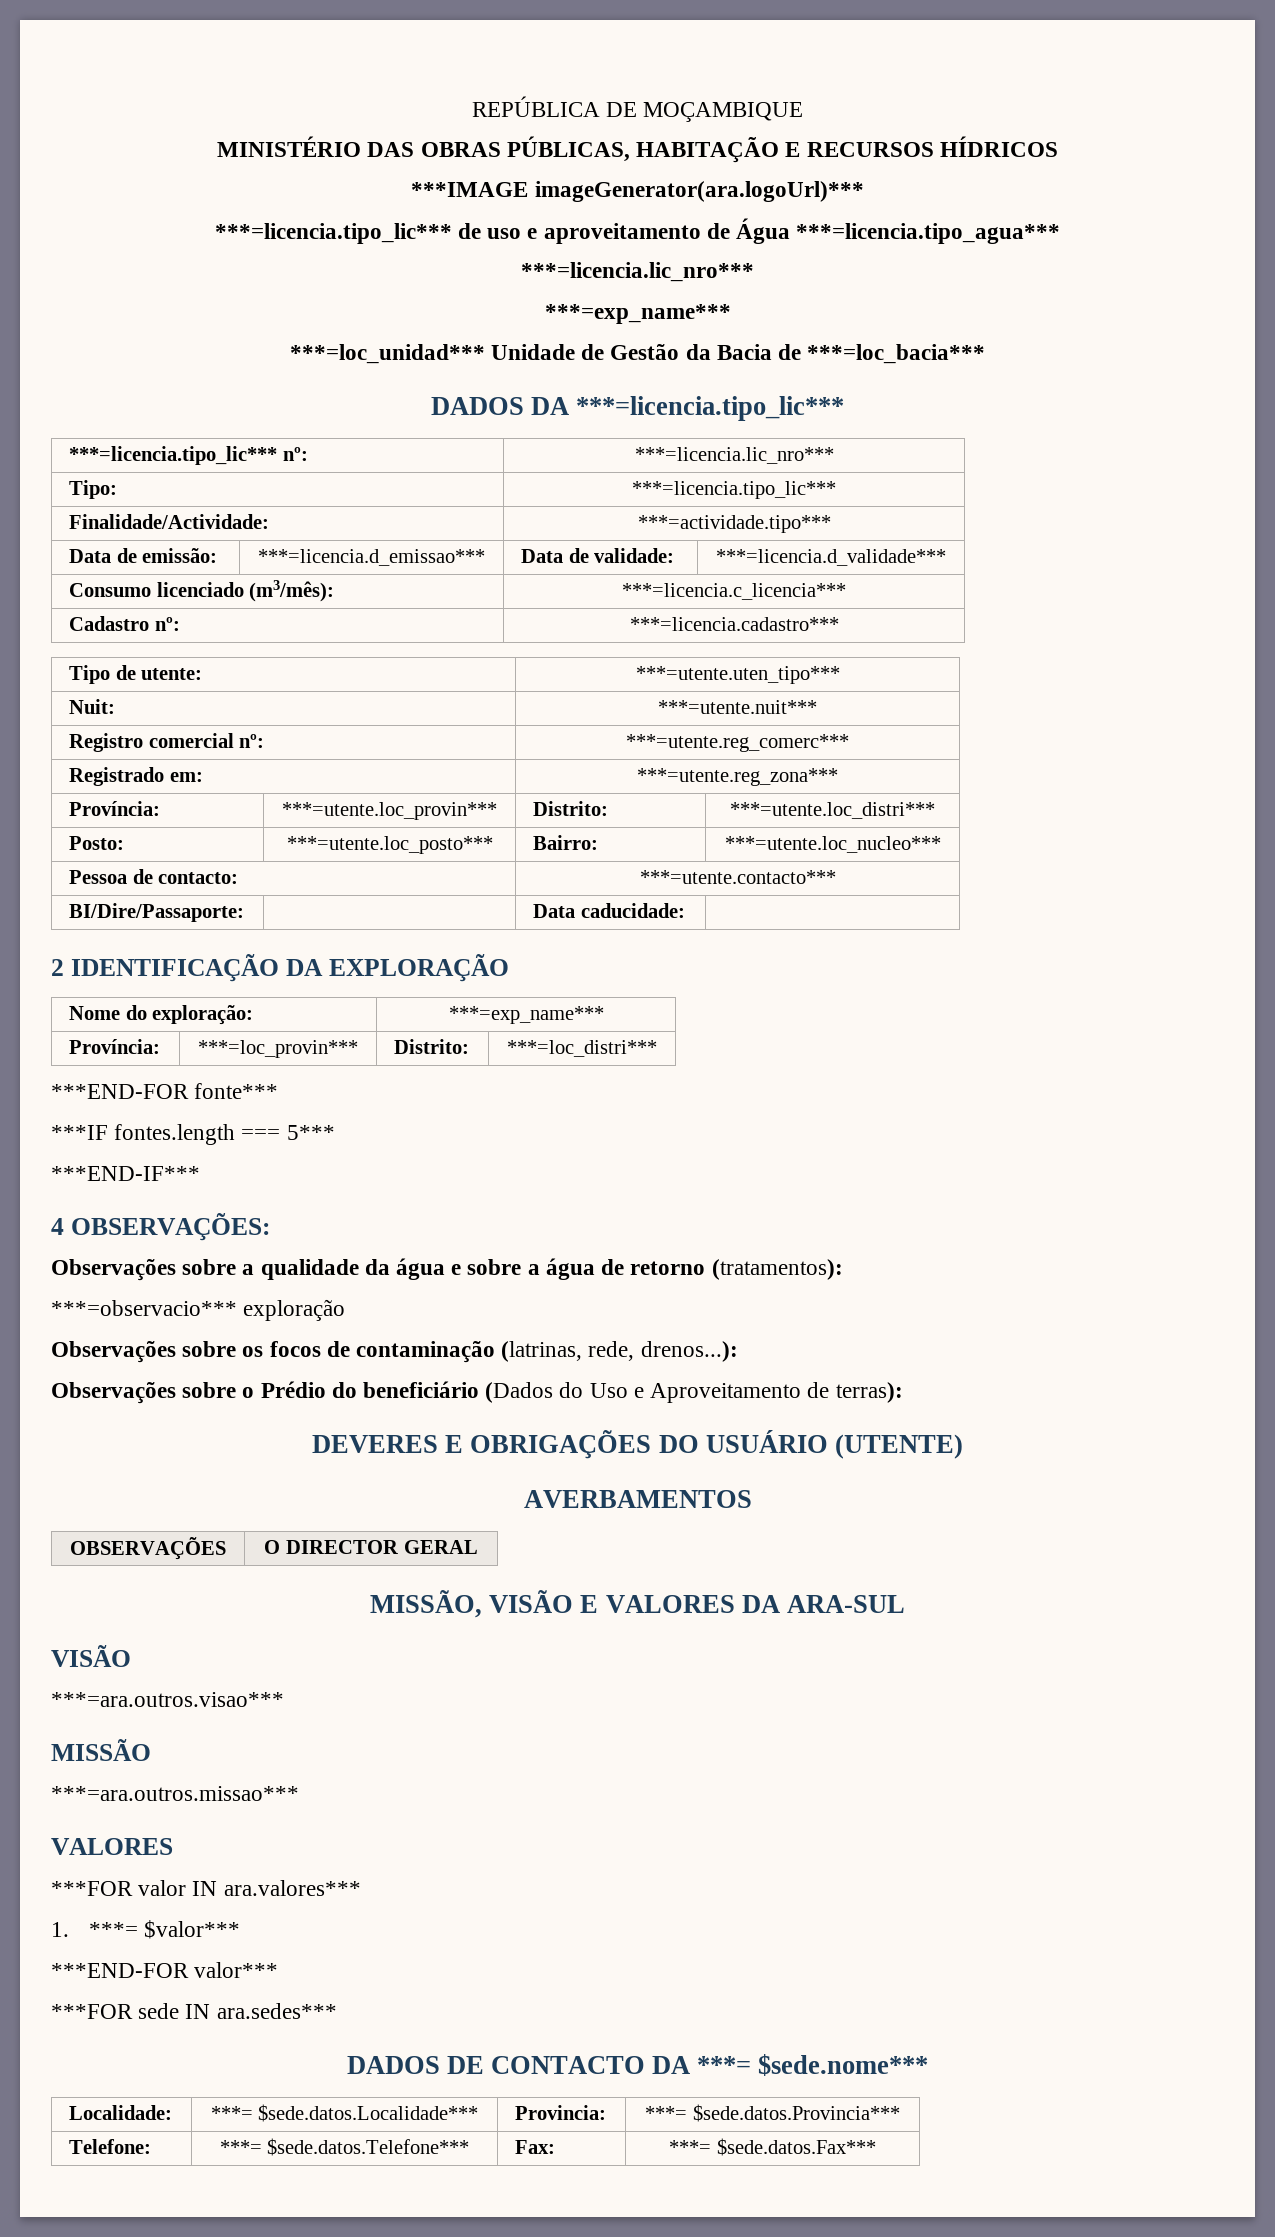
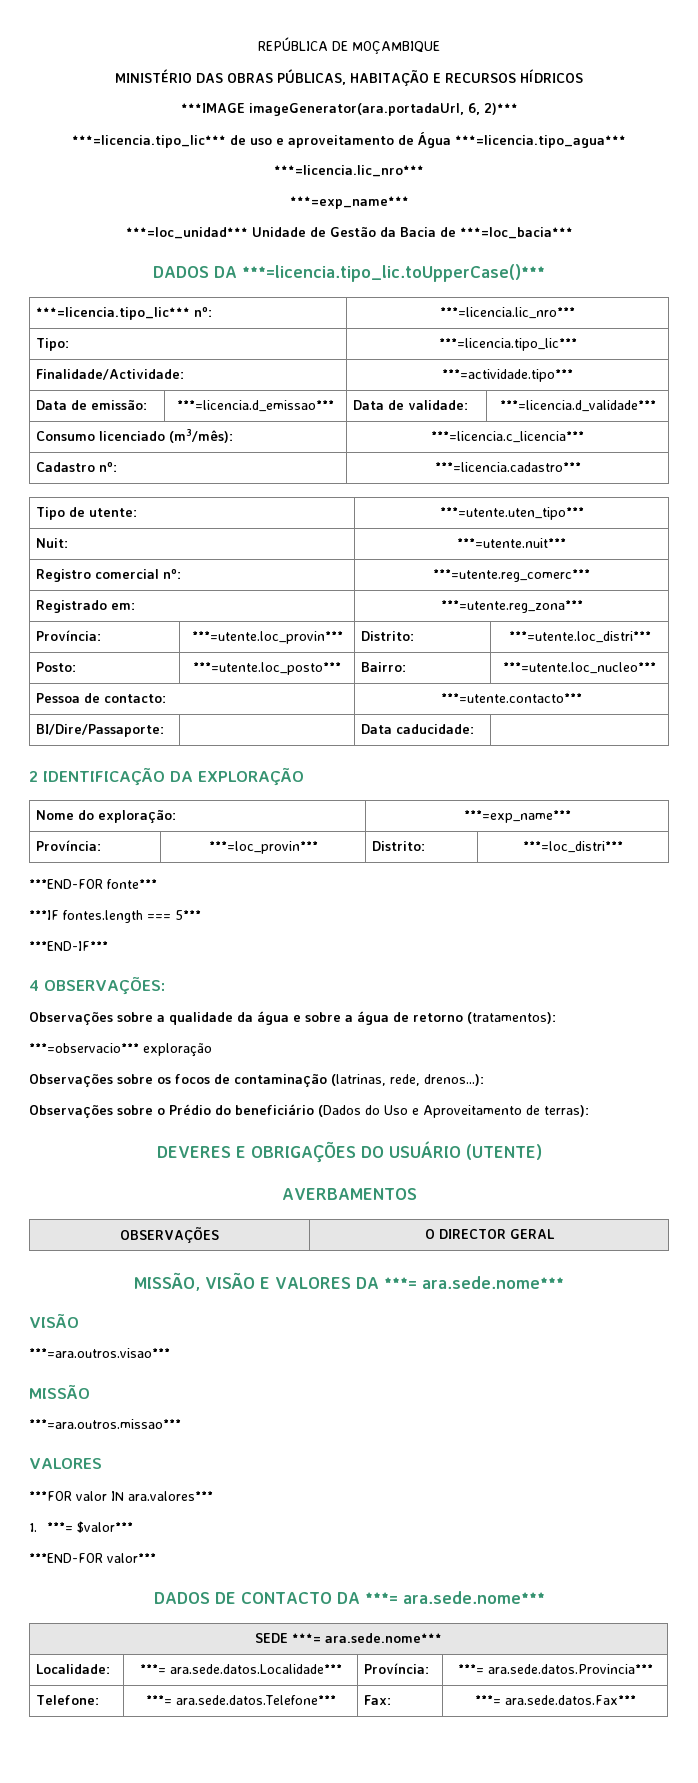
- ***IMAGE imageGenerator(ara.logoUrl)***
+ ***IMAGE imageGenerator(ara.portadaUrl, 6, 2)***
- DADOS DA ***=licencia.tipo_lic***
+ DADOS DA ***=licencia.tipo_lic.toUpperCase()***
- MISSÃO, VISÃO E VALORES DA ARA-SUL
+ MISSÃO, VISÃO E VALORES DA ***= ara.sede.nome***
- ***FOR sede IN ara.sedes***
- DADOS DE CONTACTO DA ***= $sede.nome***
+ DADOS DE CONTACTO DA ***= ara.sede.nome***
+ SEDE ***= ara.sede.nome***
- Localidade: | ***= $sede.datos.Localidade*** | Provincia: | ***= $sede.datos.Provincia***
+ Localidade: | ***= ara.sede.datos.Localidade*** | Província: | ***= ara.sede.datos.Provincia***
- Telefone: | ***= $sede.datos.Telefone*** | Fax: | ***= $sede.datos.Fax***
+ Telefone: | ***= ara.sede.datos.Telefone*** | Fax: | ***= ara.sede.datos.Fax***

